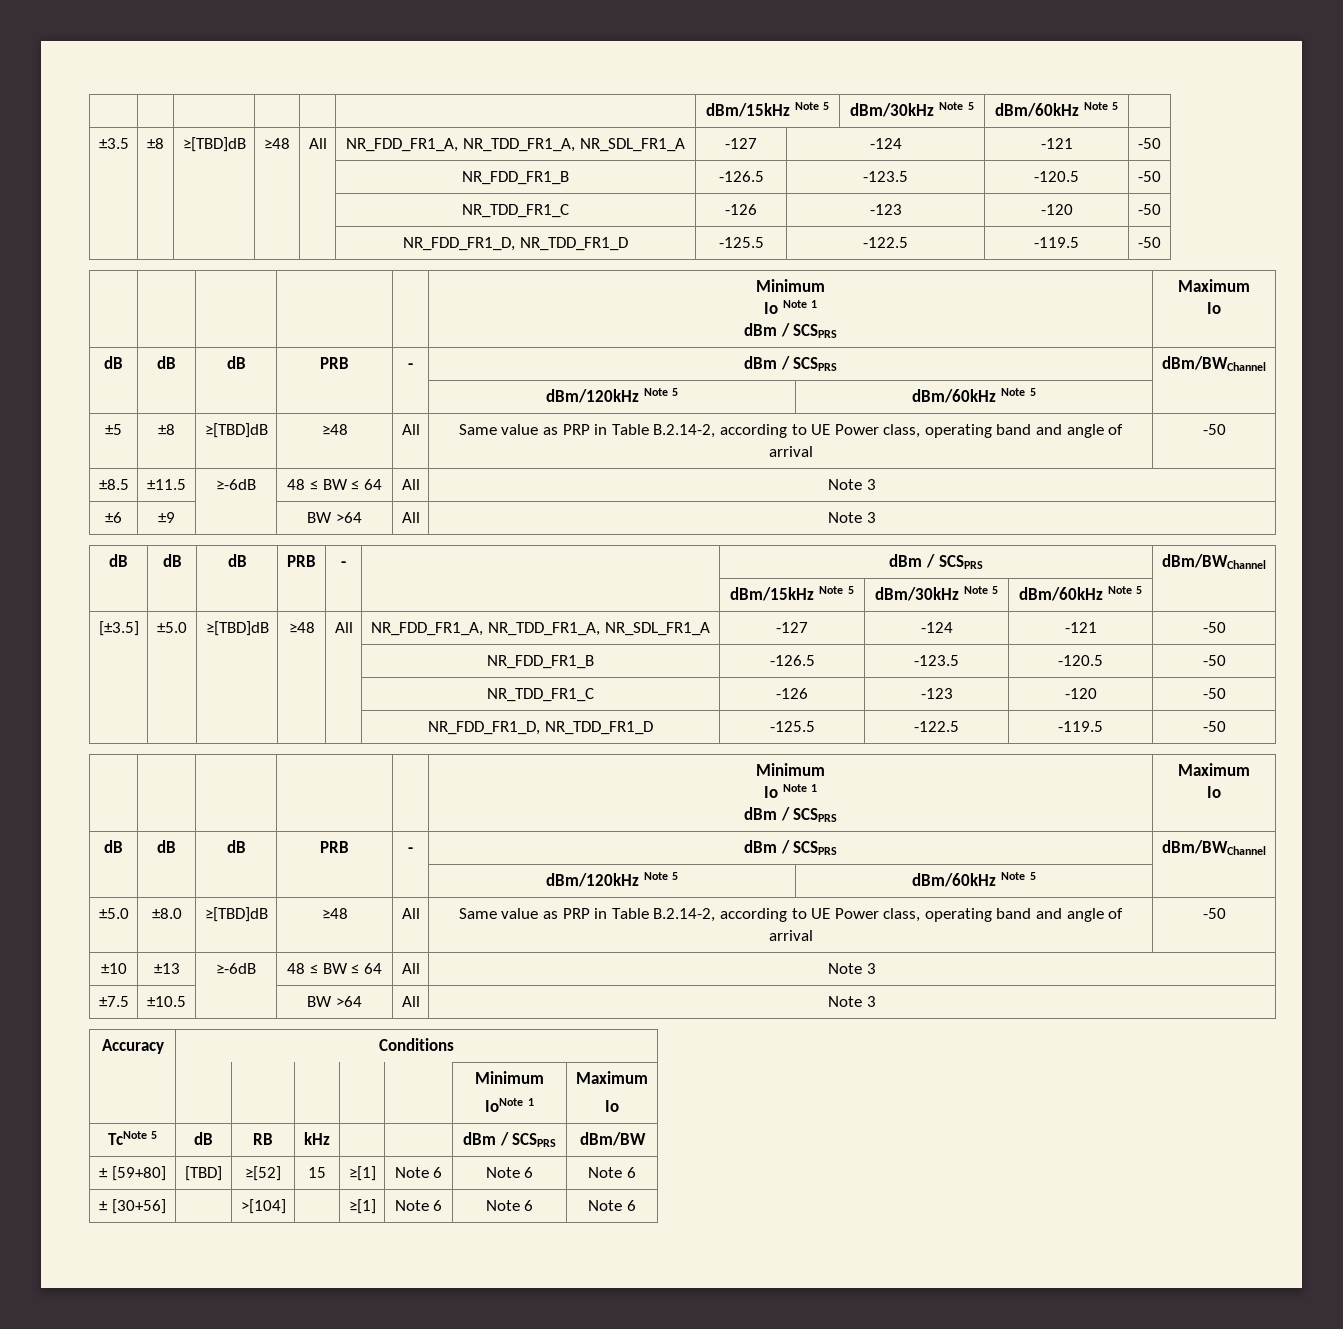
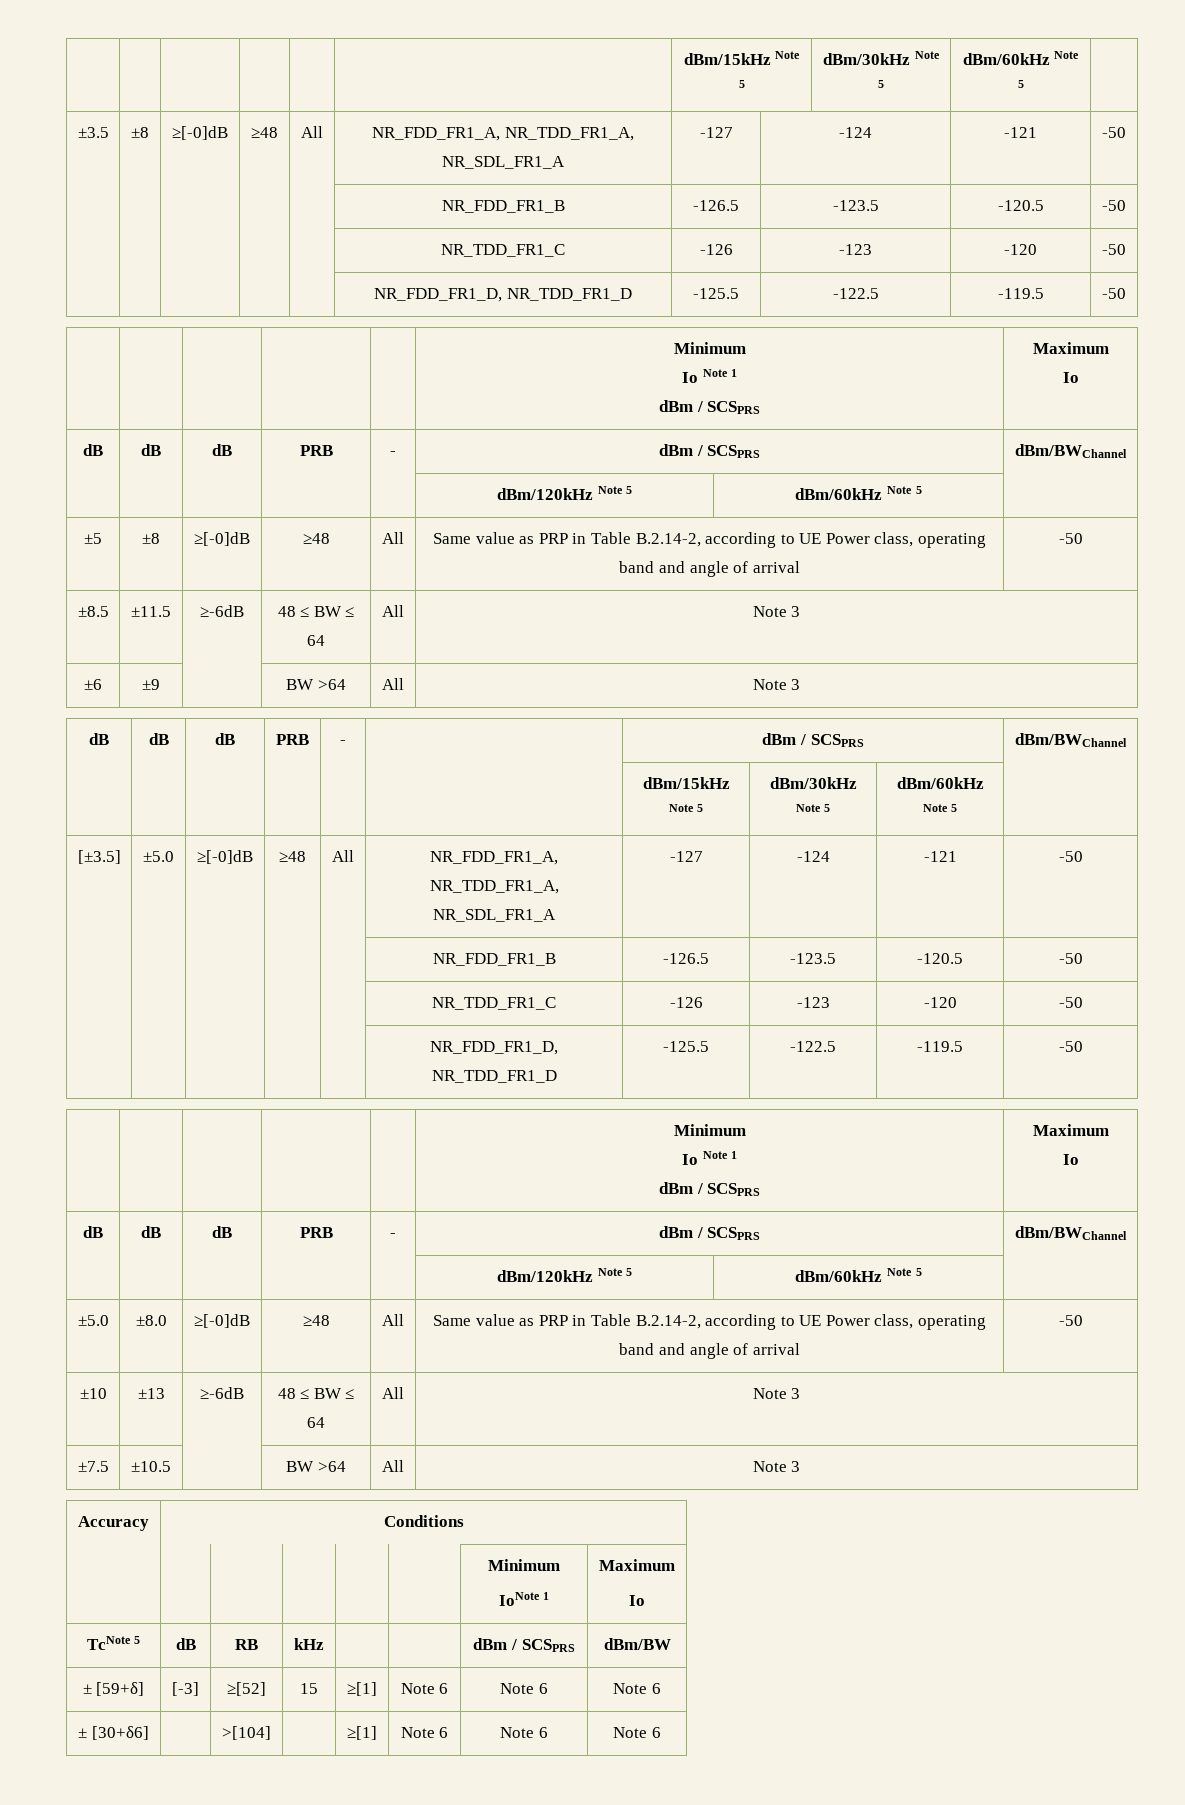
- ±3.5 | ±8 | ≥[TBD]dB | ≥48 | All | NR_FDD_FR1_A, NR_TDD_FR1_A, NR_SDL_FR1_A | -127 | -124 | -121 | -50
+ ±3.5 | ±8 | ≥[-0]dB | ≥48 | All | NR_FDD_FR1_A, NR_TDD_FR1_A, NR_SDL_FR1_A | -127 | -124 | -121 | -50
- ±5 | ±8 | ≥[TBD]dB | ≥48 | All | Same value as PRP in Table B.2.14-2, according to UE Power class, operating band and angle of arrival | -50
+ ±5 | ±8 | ≥[-0]dB | ≥48 | All | Same value as PRP in Table B.2.14-2, according to UE Power class, operating band and angle of arrival | -50
- [±3.5] | ±5.0 | ≥[TBD]dB | ≥48 | All | NR_FDD_FR1_A, NR_TDD_FR1_A, NR_SDL_FR1_A | -127 | -124 | -121 | -50
+ [±3.5] | ±5.0 | ≥[-0]dB | ≥48 | All | NR_FDD_FR1_A, NR_TDD_FR1_A, NR_SDL_FR1_A | -127 | -124 | -121 | -50
- ±5.0 | ±8.0 | ≥[TBD]dB | ≥48 | All | Same value as PRP in Table B.2.14-2, according to UE Power class, operating band and angle of arrival | -50
+ ±5.0 | ±8.0 | ≥[-0]dB | ≥48 | All | Same value as PRP in Table B.2.14-2, according to UE Power class, operating band and angle of arrival | -50
- ± [59+80] | [TBD] | ≥[52] | 15 | ≥[1] | Note 6 | Note 6 | Note 6
+ ± [59+δ] | [-3] | ≥[52] | 15 | ≥[1] | Note 6 | Note 6 | Note 6
- ± [30+56] | | >[104] | | ≥[1] | Note 6 | Note 6 | Note 6
+ ± [30+δ6] | | >[104] | | ≥[1] | Note 6 | Note 6 | Note 6

